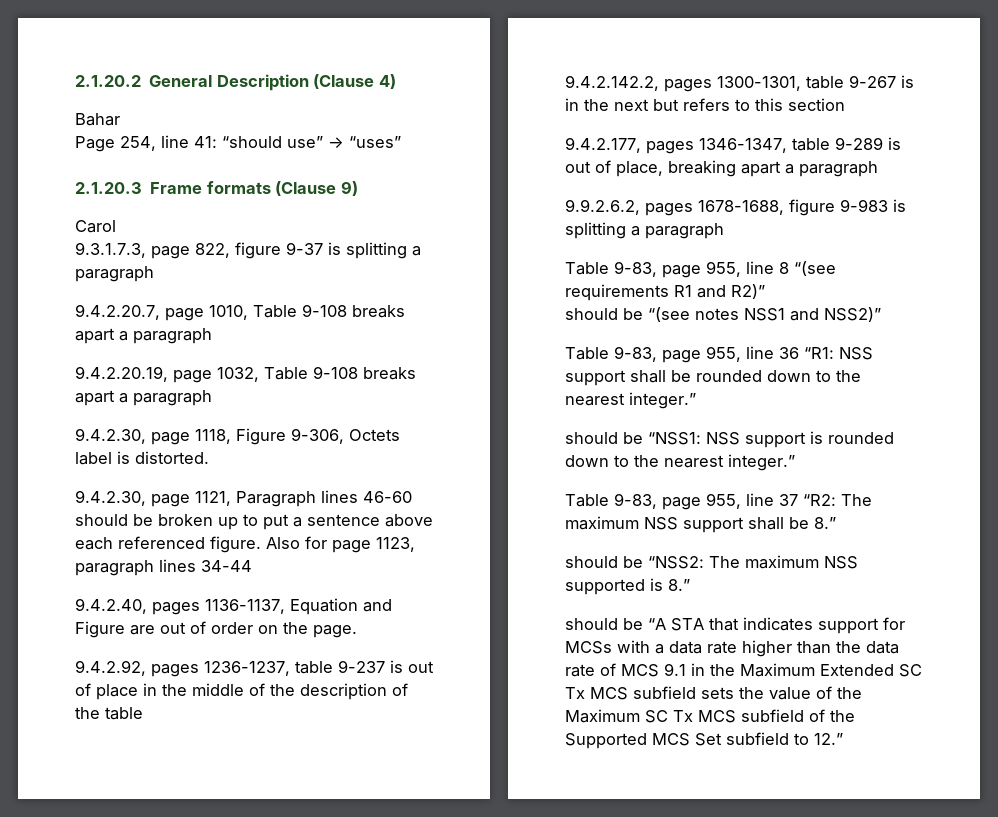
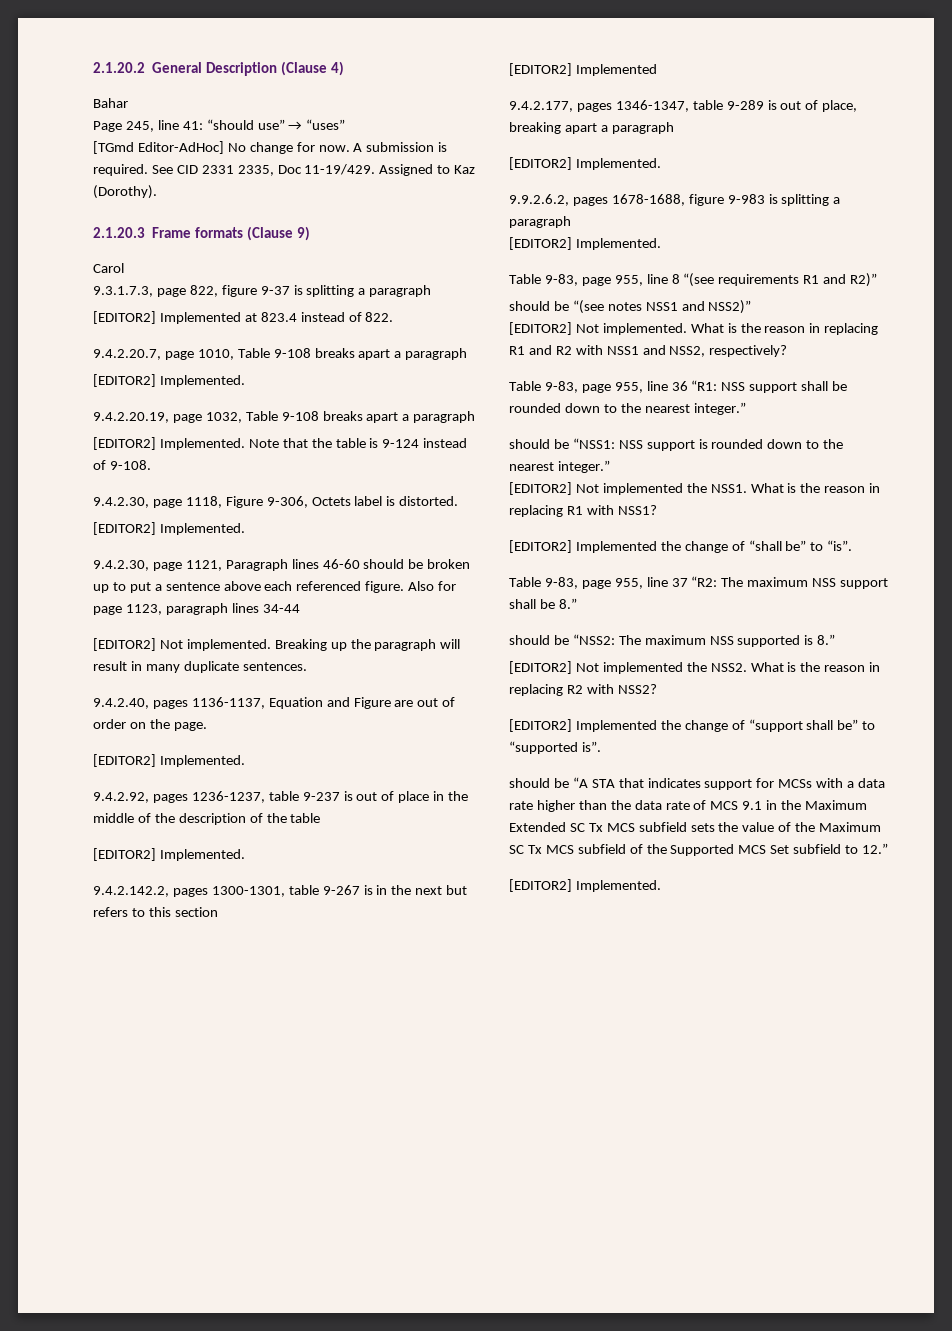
- Page 254, line 41: “should use” → “uses”
+ Page 245, line 41: “should use” → “uses”
+ [TGmd Editor-AdHoc] No change for now. A submission is required. See CID 2331 2335, Doc 11-19/429. Assigned to Kaz (Dorothy).
+ [EDITOR2] Implemented at 823.4 instead of 822.
  9.4.2.20.7, page 1010, Table 9-108 breaks apart a paragraph
+ [EDITOR2] Implemented.
+ [EDITOR2] Implemented. Note that the table is 9-124 instead of 9-108.
  9.4.2.30, page 1118, Figure 9-306, Octets label is distorted.
+ [EDITOR2] Implemented.
+ [EDITOR2] Not implemented. Breaking up the paragraph will result in many duplicate sentences.
  9.4.2.40, pages 1136-1137, Equation and Figure are out of order on the page.
+ [EDITOR2] Implemented.
  9.4.2.92, pages 1236-1237, table 9-237 is out of place in the middle of the description of the table
+ [EDITOR2] Implemented.
  9.4.2.142.2, pages 1300-1301, table 9-267 is in the next but refers to this section
+ [EDITOR2] Implemented
  9.4.2.177, pages 1346-1347, table 9-289 is out of place, breaking apart a paragraph
+ [EDITOR2] Implemented.
  9.9.2.6.2, pages 1678-1688, figure 9-983 is splitting a paragraph
+ [EDITOR2] Implemented.
+ [EDITOR2] Not implemented. What is the reason in replacing R1 and R2 with NSS1 and NSS2, respectively?
+ [EDITOR2] Not implemented the NSS1. What is the reason in replacing R1 with NSS1?
+ [EDITOR2] Implemented the change of “shall be” to “is”.
+ [EDITOR2] Not implemented the NSS2. What is the reason in replacing R2 with NSS2?
+ [EDITOR2] Implemented the change of “support shall be” to “supported is”.
  should be “A STA that indicates support for MCSs with a data rate higher than the data rate of MCS 9.1 in the Maximum Extended SC Tx MCS subfield sets the value of the Maximum SC Tx MCS subfield of the Supported MCS Set subfield to 12.”
+ [EDITOR2] Implemented.

